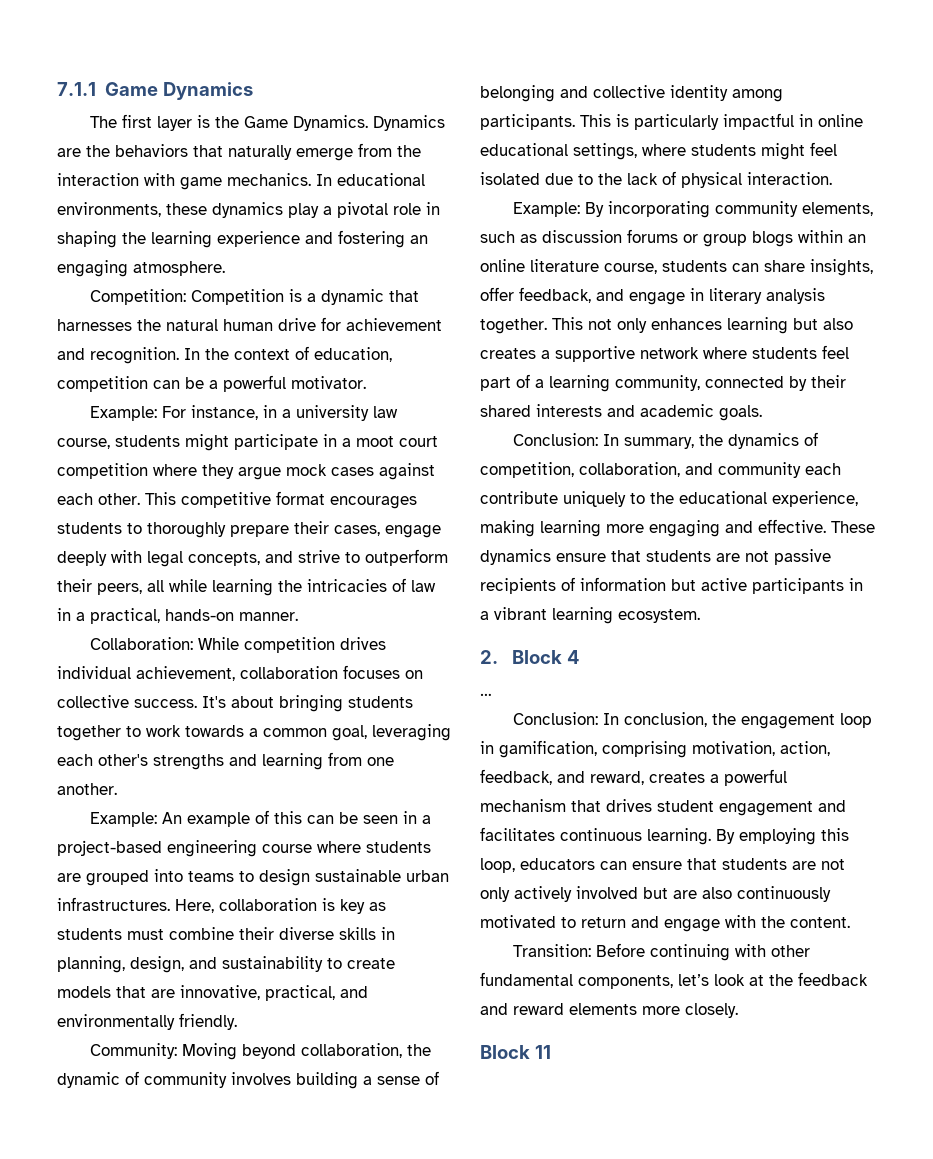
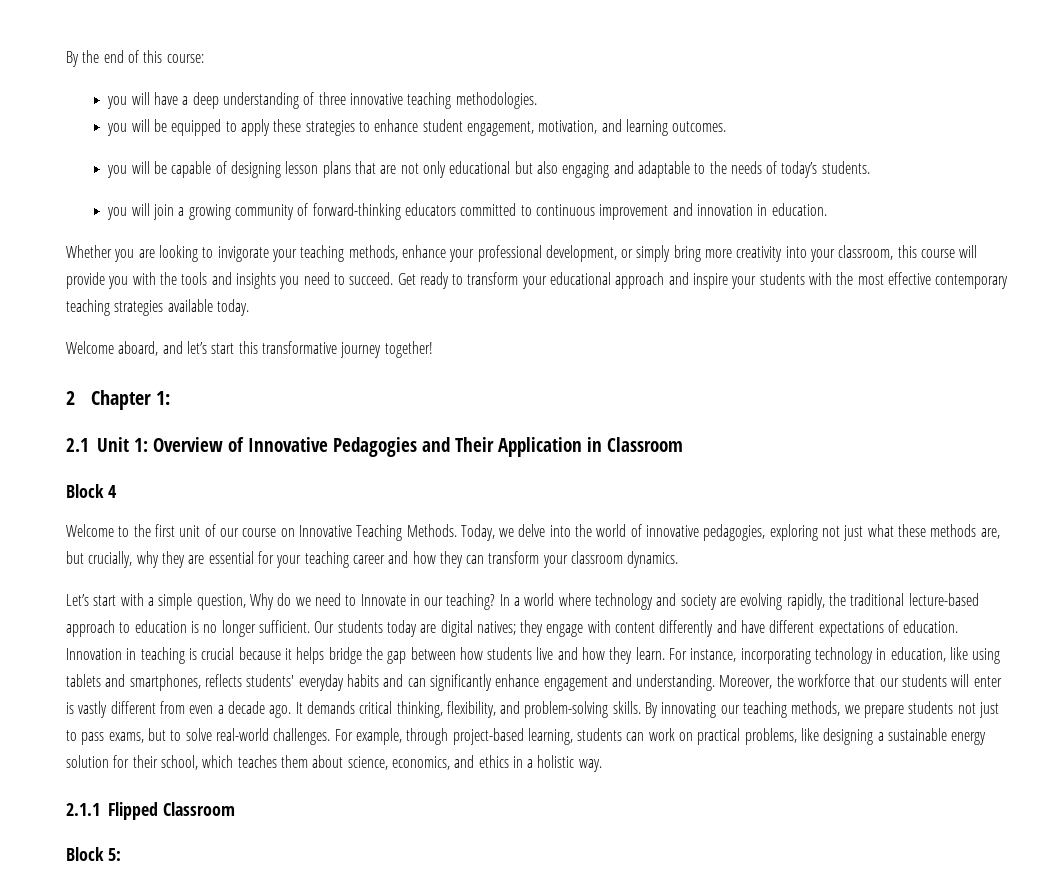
- 7.1.1 Game Dynamics
- The first layer is the Game Dynamics. Dynamics are the behaviors that naturally emerge from the interaction with game mechanics. In educational environments, these dynamics play a pivotal role in shaping the learning experience and fostering an engaging atmosphere.
- Competition: Competition is a dynamic that harnesses the natural human drive for achievement and recognition. In the context of education, competition can be a powerful motivator.
- Example: For instance, in a university law course, students might participate in a moot court competition where they argue mock cases against each other. This competitive format encourages students to thoroughly prepare their cases, engage deeply with legal concepts, and strive to outperform their peers, all while learning the intricacies of law in a practical, hands-on manner.
- Collaboration: While competition drives individual achievement, collaboration focuses on collective success. It's about bringing students together to work towards a common goal, leveraging each other's strengths and learning from one another.
- Example: An example of this can be seen in a project-based engineering course where students are grouped into teams to design sustainable urban infrastructures. Here, collaboration is key as students must combine their diverse skills in planning, design, and sustainability to create models that are innovative, practical, and environmentally friendly.
- Community: Moving beyond collaboration, the dynamic of community involves building a sense of belonging and collective identity among participants. This is particularly impactful in online educational settings, where students might feel isolated due to the lack of physical interaction.
- Example: By incorporating community elements, such as discussion forums or group blogs within an online literature course, students can share insights, offer feedback, and engage in literary analysis together. This not only enhances learning but also creates a supportive network where students feel part of a learning community, connected by their shared interests and academic goals.
- Conclusion: In summary, the dynamics of competition, collaboration, and community each contribute uniquely to the educational experience, making learning more engaging and effective. These dynamics ensure that students are not passive recipients of information but active participants in a vibrant learning ecosystem.
- 2. Block 4
- …
- Conclusion: In conclusion, the engagement loop in gamification, comprising motivation, action, feedback, and reward, creates a powerful mechanism that drives student engagement and facilitates continuous learning. By employing this loop, educators can ensure that students are not only actively involved but are also continuously motivated to return and engage with the content.
- Transition: Before continuing with other fundamental components, let’s look at the feedback and reward elements more closely.
- Block 11
+ By the end of this course:
+ you will have a deep understanding of three innovative teaching methodologies.
+ you will be equipped to apply these strategies to enhance student engagement, motivation, and learning outcomes.
+ you will be capable of designing lesson plans that are not only educational but also engaging and adaptable to the needs of today’s students.
+ you will join a growing community of forward-thinking educators committed to continuous improvement and innovation in education.
+ Whether you are looking to invigorate your teaching methods, enhance your professional development, or simply bring more creativity into your classroom, this course will provide you with the tools and insights you need to succeed. Get ready to transform your educational approach and inspire your students with the most effective contemporary teaching strategies available today.
+ Welcome aboard, and let’s start this transformative journey together!
+ 2 Chapter 1:
+ 2.1 Unit 1: Overview of Innovative Pedagogies and Their Application in Classroom
+ Block 4
+ Welcome to the first unit of our course on Innovative Teaching Methods. Today, we delve into the world of innovative pedagogies, exploring not just what these methods are, but crucially, why they are essential for your teaching career and how they can transform your classroom dynamics.
+ Let’s start with a simple question, Why do we need to Innovate in our teaching? In a world where technology and society are evolving rapidly, the traditional lecture-based approach to education is no longer sufficient. Our students today are digital natives; they engage with content differently and have different expectations of education. Innovation in teaching is crucial because it helps bridge the gap between how students live and how they learn. For instance, incorporating technology in education, like using tablets and smartphones, reflects students' everyday habits and can significantly enhance engagement and understanding. Moreover, the workforce that our students will enter is vastly different from even a decade ago. It demands critical thinking, flexibility, and problem-solving skills. By innovating our teaching methods, we prepare students not just to pass exams, but to solve real-world challenges. For example, through project-based learning, students can work on practical problems, like designing a sustainable energy solution for their school, which teaches them about science, economics, and ethics in a holistic way.
+ 2.1.1 Flipped Classroom
+ Block 5:

